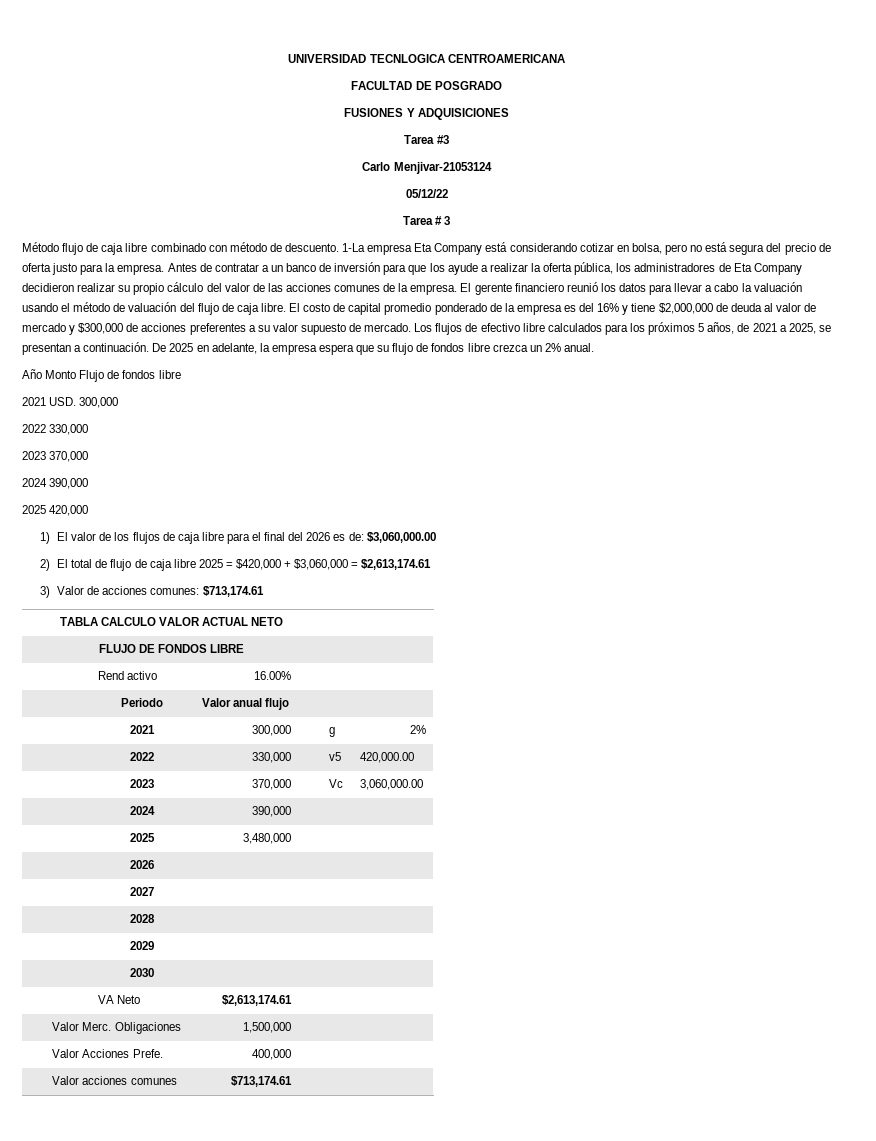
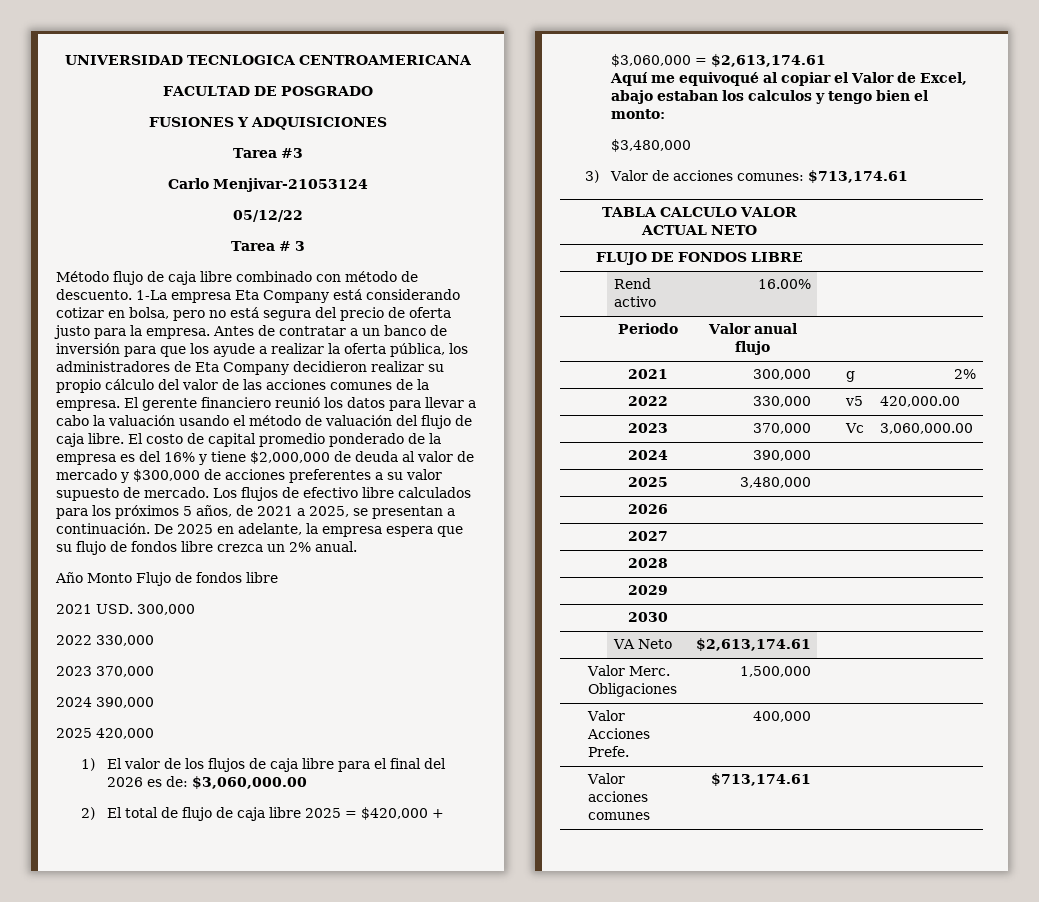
+ Aquí me equivoqué al copiar el Valor de Excel, abajo estaban los calculos y tengo bien el monto:
+ $3,480,000

